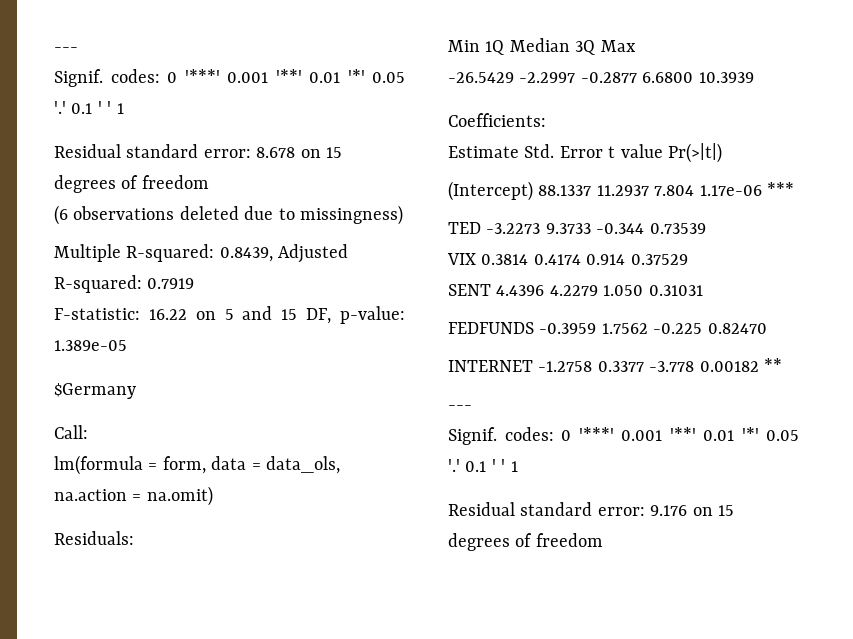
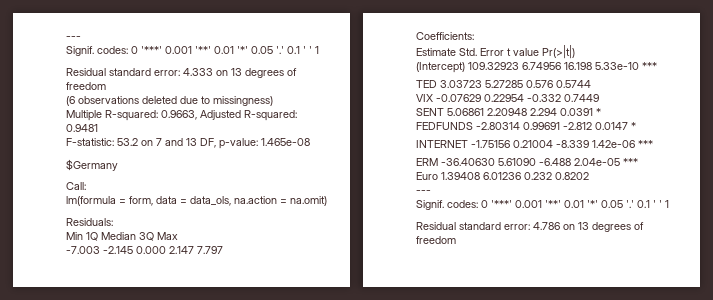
- Residual standard error: 8.678 on 15 degrees of freedom
+ Residual standard error: 4.333 on 13 degrees of freedom
- Multiple R-squared: 0.8439, Adjusted R-squared: 0.7919
+ Multiple R-squared: 0.9663, Adjusted R-squared: 0.9481
- F-statistic: 16.22 on 5 and 15 DF, p-value: 1.389e-05
+ F-statistic: 53.2 on 7 and 13 DF, p-value: 1.465e-08
- -26.5429 -2.2997 -0.2877 6.6800 10.3939
+ -7.003 -2.145 0.000 2.147 7.797
- (Intercept) 88.1337 11.2937 7.804 1.17e-06 ***
- TED -3.2273 9.3733 -0.344 0.73539
- VIX 0.3814 0.4174 0.914 0.37529
- SENT 4.4396 4.2279 1.050 0.31031
- FEDFUNDS -0.3959 1.7562 -0.225 0.82470
- INTERNET -1.2758 0.3377 -3.778 0.00182 **
+ (Intercept) 109.32923 6.74956 16.198 5.33e-10 ***
+ TED 3.03723 5.27285 0.576 0.5744
+ VIX -0.07629 0.22954 -0.332 0.7449
+ SENT 5.06861 2.20948 2.294 0.0391 *
+ FEDFUNDS -2.80314 0.99691 -2.812 0.0147 *
+ INTERNET -1.75156 0.21004 -8.339 1.42e-06 ***
+ ERM -36.40630 5.61090 -6.488 2.04e-05 ***
+ Euro 1.39408 6.01236 0.232 0.8202
- Residual standard error: 9.176 on 15 degrees of freedom
+ Residual standard error: 4.786 on 13 degrees of freedom

